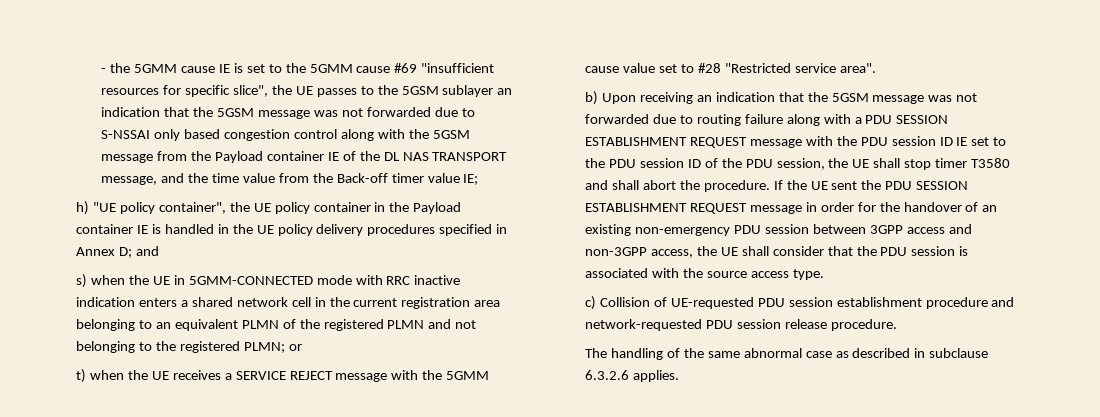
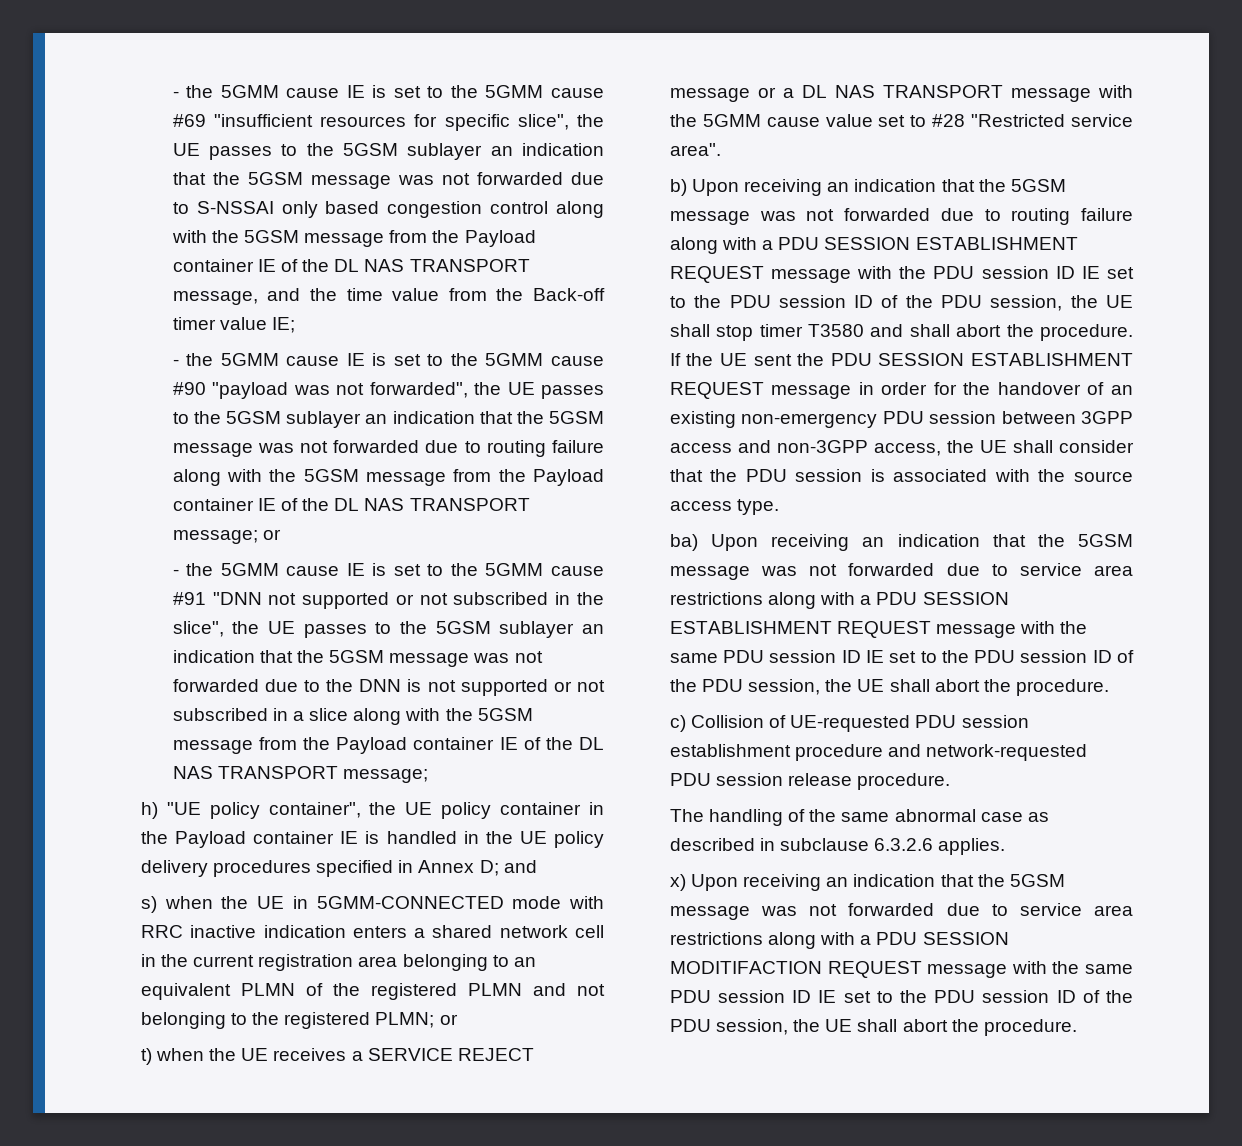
+ - the 5GMM cause IE is set to the 5GMM cause #90 "payload was not forwarded", the UE passes to the 5GSM sublayer an indication that the 5GSM message was not forwarded due to routing failure along with the 5GSM message from the Payload container IE of the DL NAS TRANSPORT message; or
+ - the 5GMM cause IE is set to the 5GMM cause #91 "DNN not supported or not subscribed in the slice", the UE passes to the 5GSM sublayer an indication that the 5GSM message was not forwarded due to the DNN is not supported or not subscribed in a slice along with the 5GSM message from the Payload container IE of the DL NAS TRANSPORT message;
- t) when the UE receives a SERVICE REJECT message with the 5GMM cause value set to #28 "Restricted service area".
+ t) when the UE receives a SERVICE REJECT message or a DL NAS TRANSPORT message with the 5GMM cause value set to #28 "Restricted service area".
+ ba) Upon receiving an indication that the 5GSM message was not forwarded due to service area restrictions along with a PDU SESSION ESTABLISHMENT REQUEST message with the same PDU session ID IE set to the PDU session ID of the PDU session, the UE shall abort the procedure.
+ x) Upon receiving an indication that the 5GSM message was not forwarded due to service area restrictions along with a PDU SESSION MODITIFACTION REQUEST message with the same PDU session ID IE set to the PDU session ID of the PDU session, the UE shall abort the procedure.

